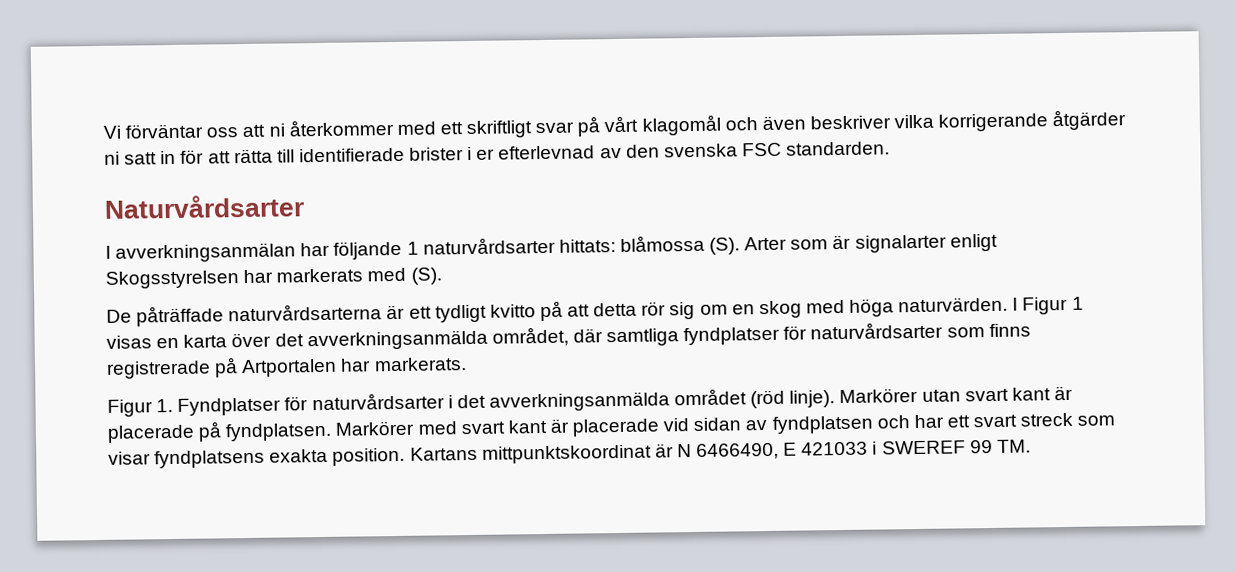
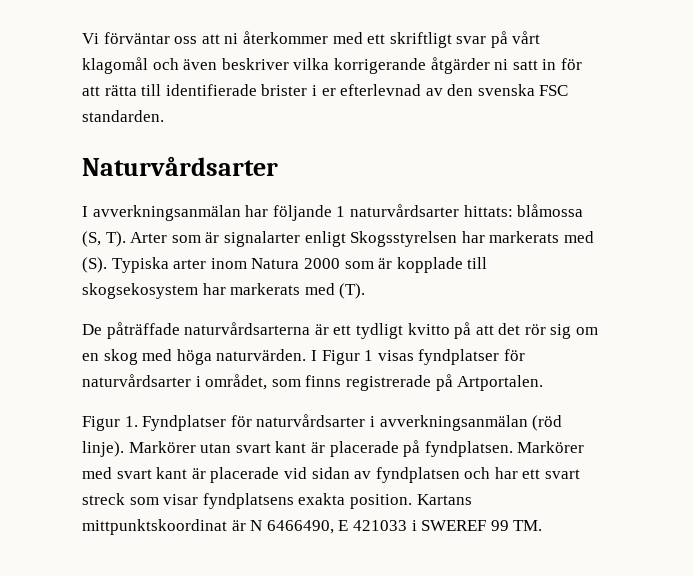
- I avverkningsanmälan har följande 1 naturvårdsarter hittats: blåmossa (S). Arter som är signalarter enligt Skogsstyrelsen har markerats med (S).
+ I avverkningsanmälan har följande 1 naturvårdsarter hittats: blåmossa (S, T). Arter som är signalarter enligt Skogsstyrelsen har markerats med (S). Typiska arter inom Natura 2000 som är kopplade till skogsekosystem har markerats med (T).
- De påträffade naturvårdsarterna är ett tydligt kvitto på att detta rör sig om en skog med höga naturvärden.
+ De påträffade naturvårdsarterna är ett tydligt kvitto på att det rör sig om en skog med höga naturvärden.
- I Figur 1 visas en karta över det avverkningsanmälda området, där samtliga fyndplatser för naturvårdsarter som finns registrerade på Artportalen har markerats.
+ I Figur 1 visas fyndplatser för naturvårdsarter i området, som finns registrerade på Artportalen.
- Figur 1. Fyndplatser för naturvårdsarter i det avverkningsanmälda området (röd linje).
+ Figur 1. Fyndplatser för naturvårdsarter i avverkningsanmälan (röd linje).

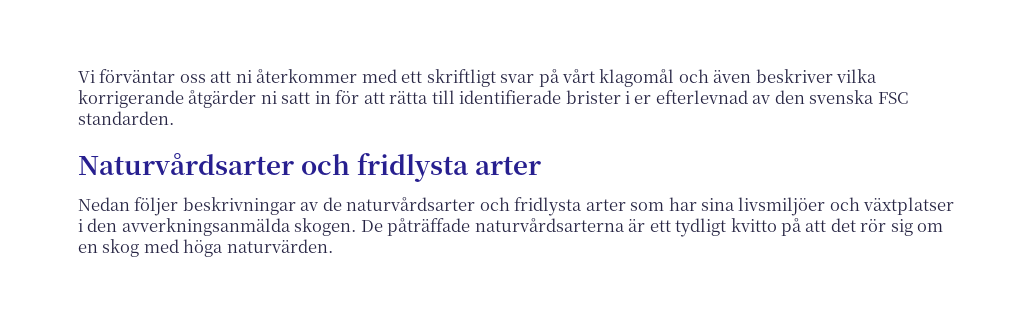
- Naturvårdsarter
- I avverkningsanmälan har följande 1 naturvårdsarter hittats: blåmossa (S, T). Arter som är signalarter enligt Skogsstyrelsen har markerats med (S). Typiska arter inom Natura 2000 som är kopplade till skogsekosystem har markerats med (T).
- De påträffade naturvårdsarterna är ett tydligt kvitto på att det rör sig om en skog med höga naturvärden. I Figur 1 visas fyndplatser för naturvårdsarter i området, som finns registrerade på Artportalen.
- Figur 1. Fyndplatser för naturvårdsarter i avverkningsanmälan (röd linje). Markörer utan svart kant är placerade på fyndplatsen. Markörer med svart kant är placerade vid sidan av fyndplatsen och har ett svart streck som visar fyndplatsens exakta position. Kartans mittpunktskoordinat är N 6466490, E 421033 i SWEREF 99 TM.
+ Naturvårdsarter och fridlysta arter
+ Nedan följer beskrivningar av de naturvårdsarter och fridlysta arter som har sina livsmiljöer och växtplatser i den avverkningsanmälda skogen. De påträffade naturvårdsarterna är ett tydligt kvitto på att det rör sig om en skog med höga naturvärden.

